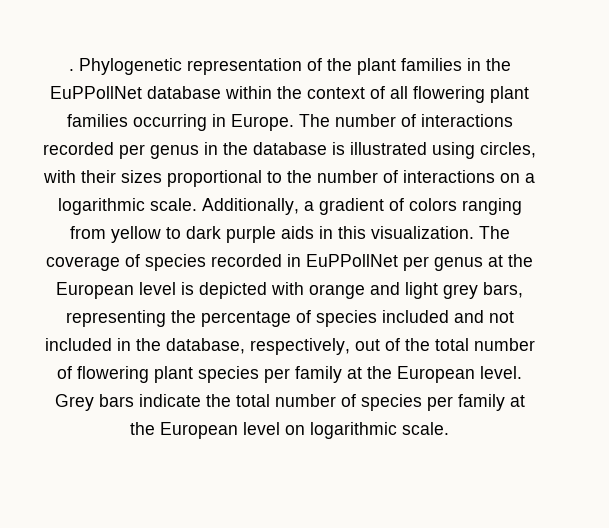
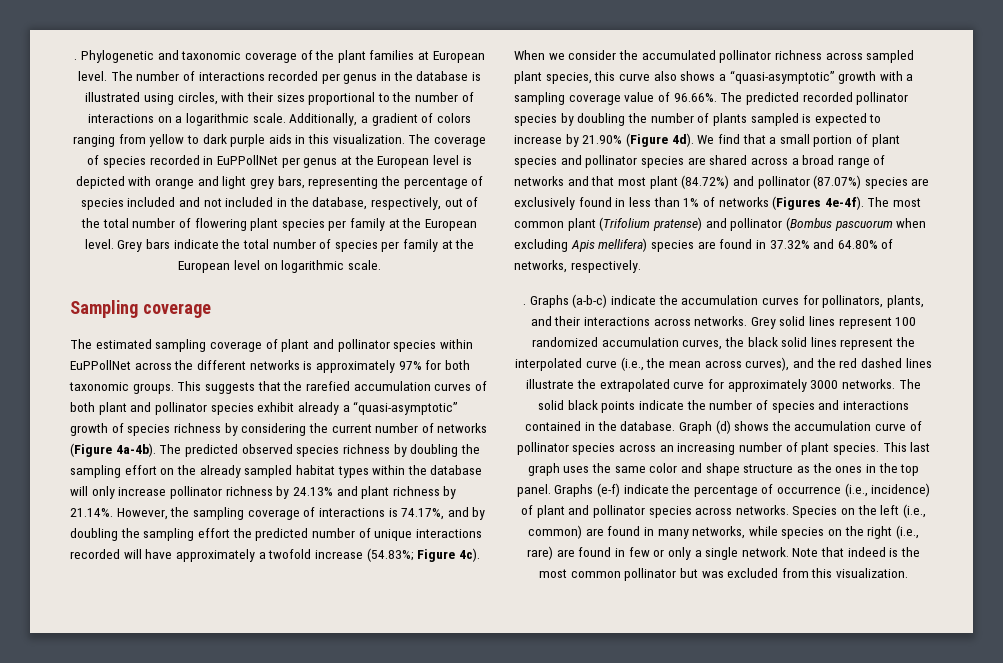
- Phylogenetic representation of the plant families in the EuPPollNet database within the context of all flowering plant families occurring in Europe.
+ Phylogenetic and taxonomic coverage of the plant families at European level.
+ Sampling coverage
+ The estimated sampling coverage of plant and pollinator species within EuPPollNet across the different networks is approximately 97% for both taxonomic groups. This suggests that the rarefied accumulation curves of both plant and pollinator species exhibit already a “quasi-asymptotic” growth of species richness by considering the current number of networks (Figure 4a-4b). The predicted observed species richness by doubling the sampling effort on the already sampled habitat types within the database will only increase pollinator richness by 24.13% and plant richness by 21.14%. However, the sampling coverage of interactions is 74.17%, and by doubling the sampling effort the predicted number of unique interactions recorded will have approximately a twofold increase (54.83%; Figure 4c). When we consider the accumulated pollinator richness across sampled plant species, this curve also shows a “quasi-asymptotic” growth with a sampling coverage value of 96.66%. The predicted recorded pollinator species by doubling the number of plants sampled is expected to increase by 21.90% (Figure 4d). We find that a small portion of plant species and pollinator species are shared across a broad range of networks and that most plant (84.72%) and pollinator (87.07%) species are exclusively found in less than 1% of networks (Figures 4e-4f). The most common plant (Trifolium pratense) and pollinator (Bombus pascuorum when excluding Apis mellifera) species are found in 37.32% and 64.80% of networks, respectively.
+ . Graphs (a-b-c) indicate the accumulation curves for pollinators, plants, and their interactions across networks. Grey solid lines represent 100 randomized accumulation curves, the black solid lines represent the interpolated curve (i.e., the mean across curves), and the red dashed lines illustrate the extrapolated curve for approximately 3000 networks. The solid black points indicate the number of species and interactions contained in the database. Graph (d) shows the accumulation curve of pollinator species across an increasing number of plant species. This last graph uses the same color and shape structure as the ones in the top panel. Graphs (e-f) indicate the percentage of occurrence (i.e., incidence) of plant and pollinator species across networks. Species on the left (i.e., common) are found in many networks, while species on the right (i.e., rare) are found in few or only a single network. Note that indeed is the most common pollinator but was excluded from this visualization.

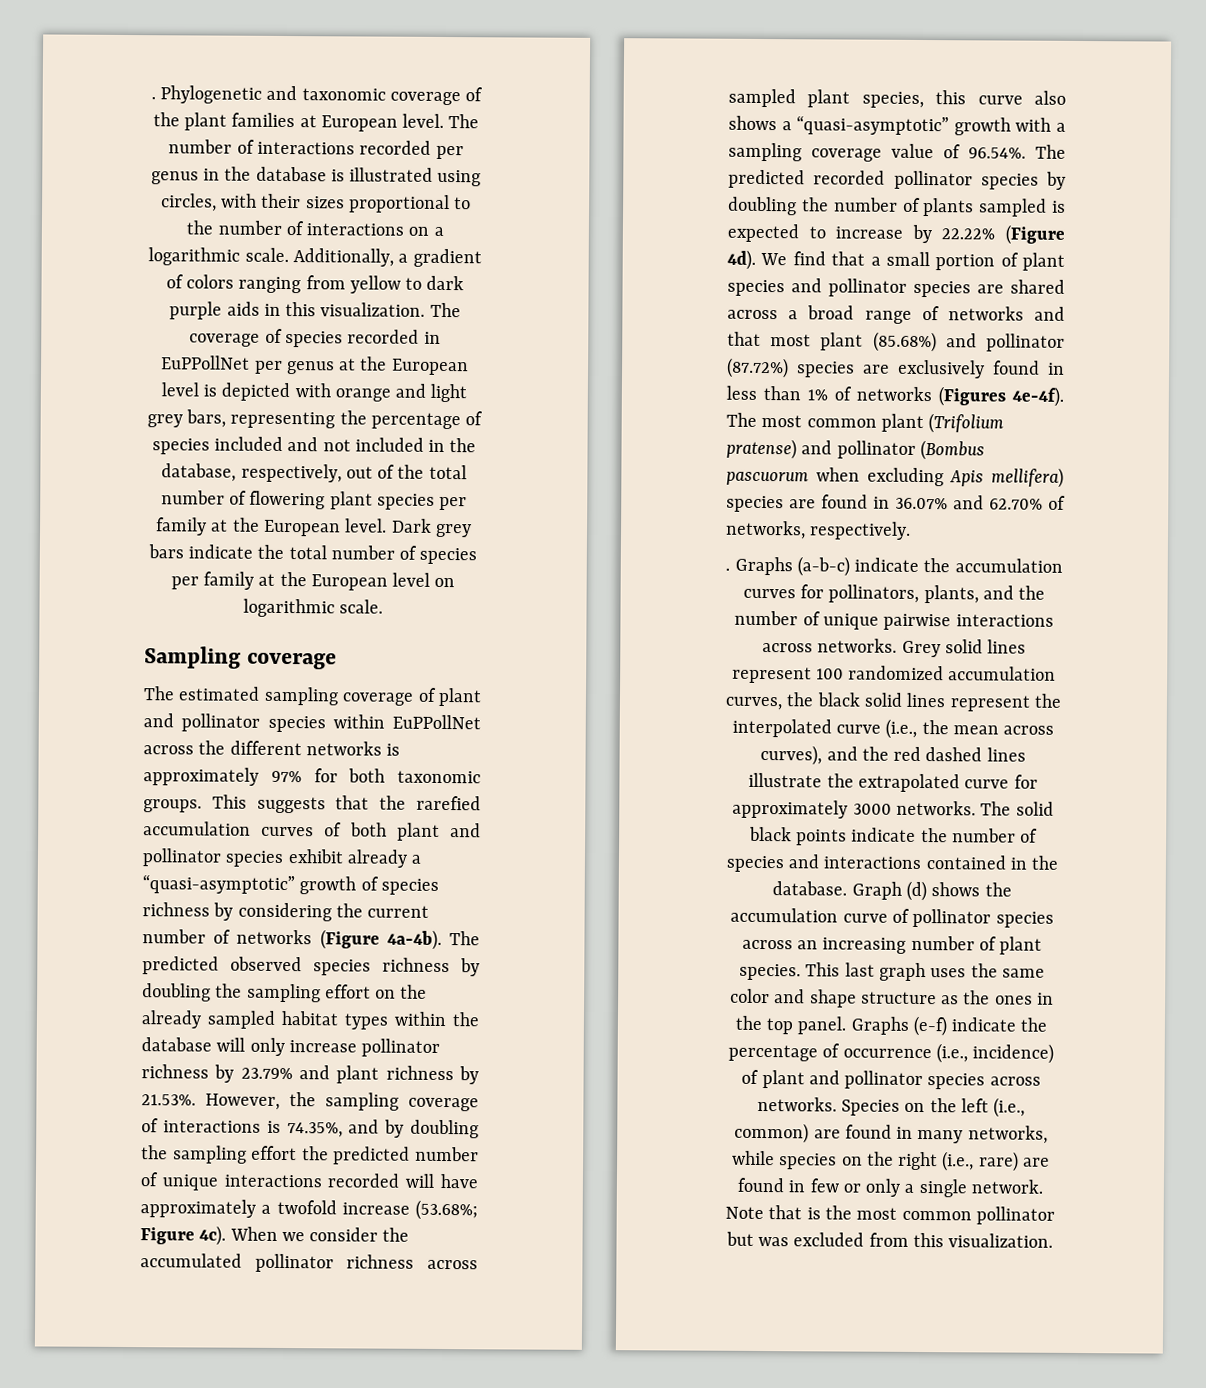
- Grey bars indicate the total number of species per family at the European level on logarithmic scale.
+ Dark grey bars indicate the total number of species per family at the European level on logarithmic scale.
- The predicted observed species richness by doubling the sampling effort on the already sampled habitat types within the database will only increase pollinator richness by 24.13% and plant richness by 21.14%. However, the sampling coverage of interactions is 74.17%, and by doubling the sampling effort the predicted number of unique interactions recorded will have approximately a twofold increase (54.83%; Figure 4c).
+ The predicted observed species richness by doubling the sampling effort on the already sampled habitat types within the database will only increase pollinator richness by 23.79% and plant richness by 21.53%. However, the sampling coverage of interactions is 74.35%, and by doubling the sampling effort the predicted number of unique interactions recorded will have approximately a twofold increase (53.68%; Figure 4c).
- When we consider the accumulated pollinator richness across sampled plant species, this curve also shows a “quasi-asymptotic” growth with a sampling coverage value of 96.66%. The predicted recorded pollinator species by doubling the number of plants sampled is expected to increase by 21.90% (Figure 4d).
+ When we consider the accumulated pollinator richness across sampled plant species, this curve also shows a “quasi-asymptotic” growth with a sampling coverage value of 96.54%. The predicted recorded pollinator species by doubling the number of plants sampled is expected to increase by 22.22% (Figure 4d).
- We find that a small portion of plant species and pollinator species are shared across a broad range of networks and that most plant (84.72%) and pollinator (87.07%) species are exclusively found in less than 1% of networks (Figures 4e-4f).
+ We find that a small portion of plant species and pollinator species are shared across a broad range of networks and that most plant (85.68%) and pollinator (87.72%) species are exclusively found in less than 1% of networks (Figures 4e-4f).
- The most common plant (Trifolium pratense) and pollinator (Bombus pascuorum when excluding Apis mellifera) species are found in 37.32% and 64.80% of networks, respectively.
+ The most common plant (Trifolium pratense) and pollinator (Bombus pascuorum when excluding Apis mellifera) species are found in 36.07% and 62.70% of networks, respectively.
- Graphs (a-b-c) indicate the accumulation curves for pollinators, plants, and their interactions across networks.
+ Graphs (a-b-c) indicate the accumulation curves for pollinators, plants, and the number of unique pairwise interactions across networks.
- Note that indeed is the most common pollinator but was excluded from this visualization.
+ Note that is the most common pollinator but was excluded from this visualization.

